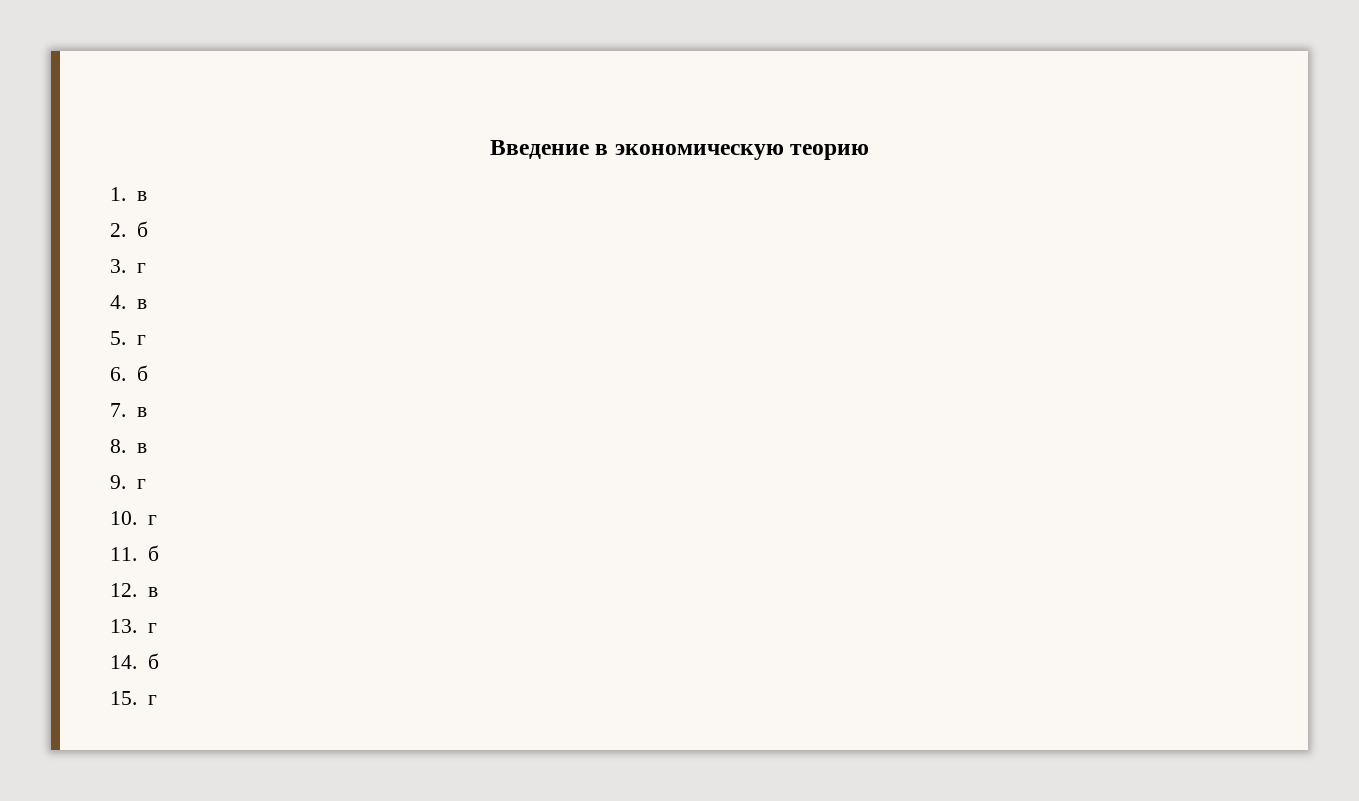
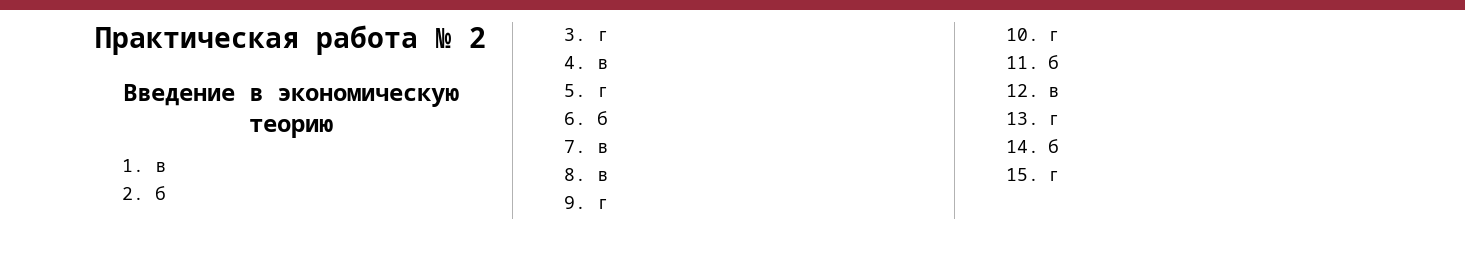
+ Практическая работа № 2

